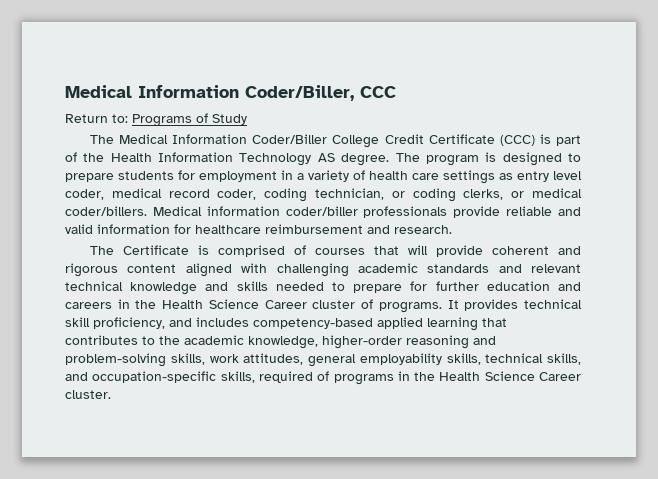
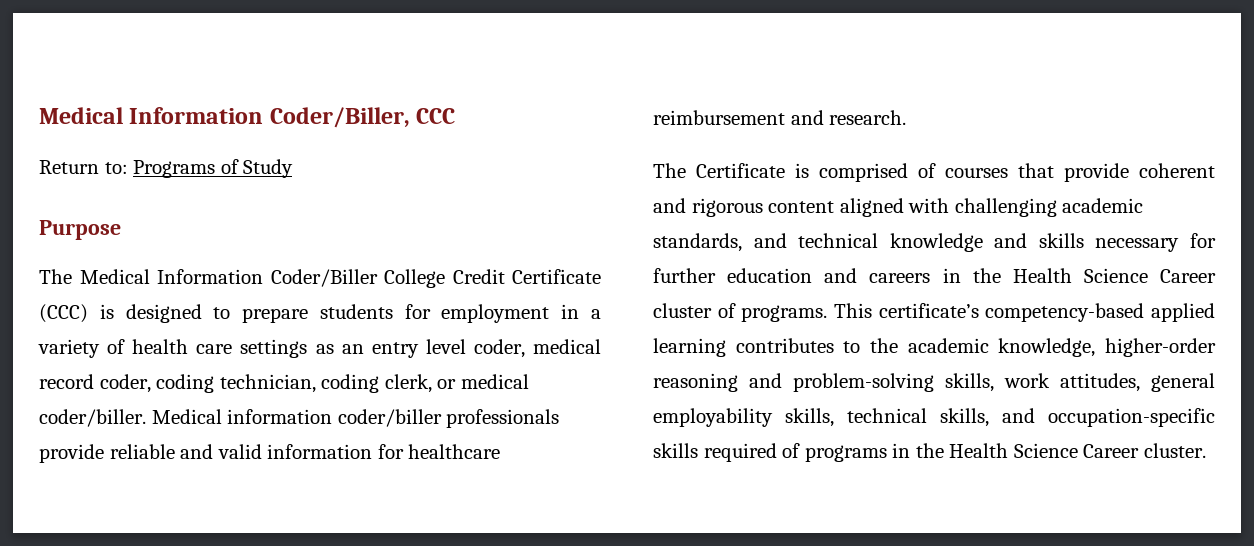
+ Purpose
- The Medical Information Coder/Biller College Credit Certificate (CCC) is part of the Health Information Technology AS degree. The program is designed to prepare students for employment in a variety of health care settings as entry level coder, medical record coder, coding technician, or coding clerks, or medical coder/billers.
+ The Medical Information Coder/Biller College Credit Certificate (CCC) is designed to prepare students for employment in a variety of health care settings as an entry level coder, medical record coder, coding technician, coding clerk, or medical coder/biller.
- The Certificate is comprised of courses that will provide coherent and rigorous content aligned with challenging academic standards and relevant technical knowledge and skills needed to prepare for further education and careers in the Health Science Career cluster of programs.
+ The Certificate is comprised of courses that provide coherent and rigorous content aligned with challenging academic standards, and technical knowledge and skills necessary for further education and careers in the Health Science Career cluster of programs.
- It provides technical skill proficiency, and includes competency-based applied learning that contributes to the academic knowledge, higher-order reasoning and problem-solving skills, work attitudes, general employability skills, technical skills, and occupation-specific skills, required of programs in the Health Science Career cluster.
+ This certificate’s competency-based applied learning contributes to the academic knowledge, higher-order reasoning and problem-solving skills, work attitudes, general employability skills, technical skills, and occupation-specific skills required of programs in the Health Science Career cluster.

